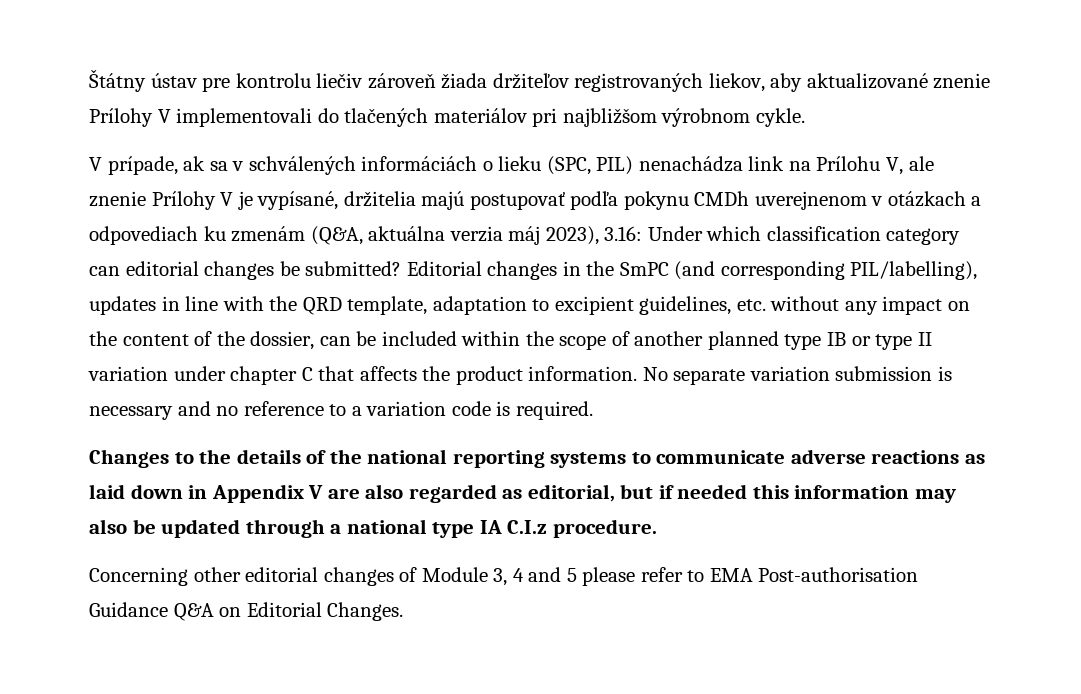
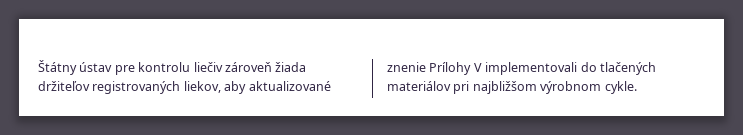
- V prípade, ak sa v schválených informáciách o lieku (SPC, PIL) nenachádza link na Prílohu V, ale znenie Prílohy V je vypísané, držitelia majú postupovať podľa pokynu CMDh uverejnenom v otázkach a odpovediach ku zmenám (Q&A, aktuálna verzia máj 2023), 3.16: Under which classification category can editorial changes be submitted? Editorial changes in the SmPC (and corresponding PIL/labelling), updates in line with the QRD template, adaptation to excipient guidelines, etc. without any impact on the content of the dossier, can be included within the scope of another planned type IB or type II variation under chapter C that affects the product information. No separate variation submission is necessary and no reference to a variation code is required.
- Changes to the details of the national reporting systems to communicate adverse reactions as laid down in Appendix V are also regarded as editorial, but if needed this information may also be updated through a national type IA C.I.z procedure.
- Concerning other editorial changes of Module 3, 4 and 5 please refer to EMA Post-authorisation Guidance Q&A on Editorial Changes.

